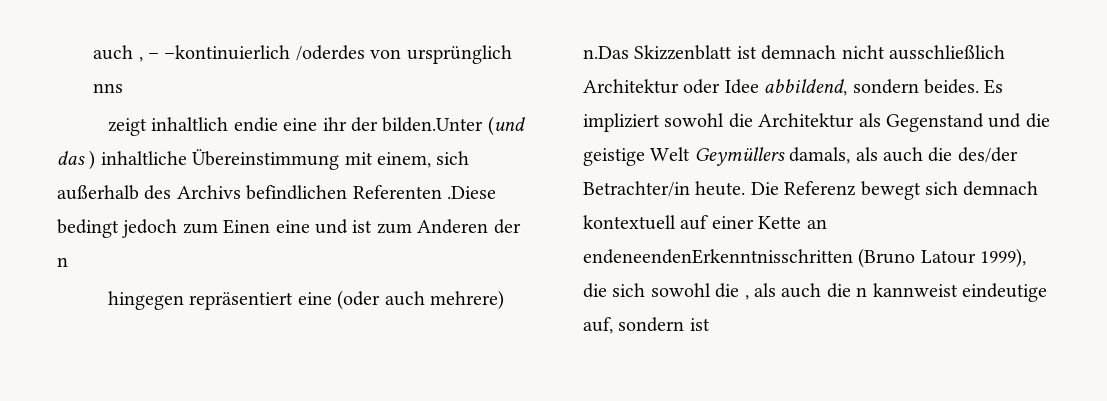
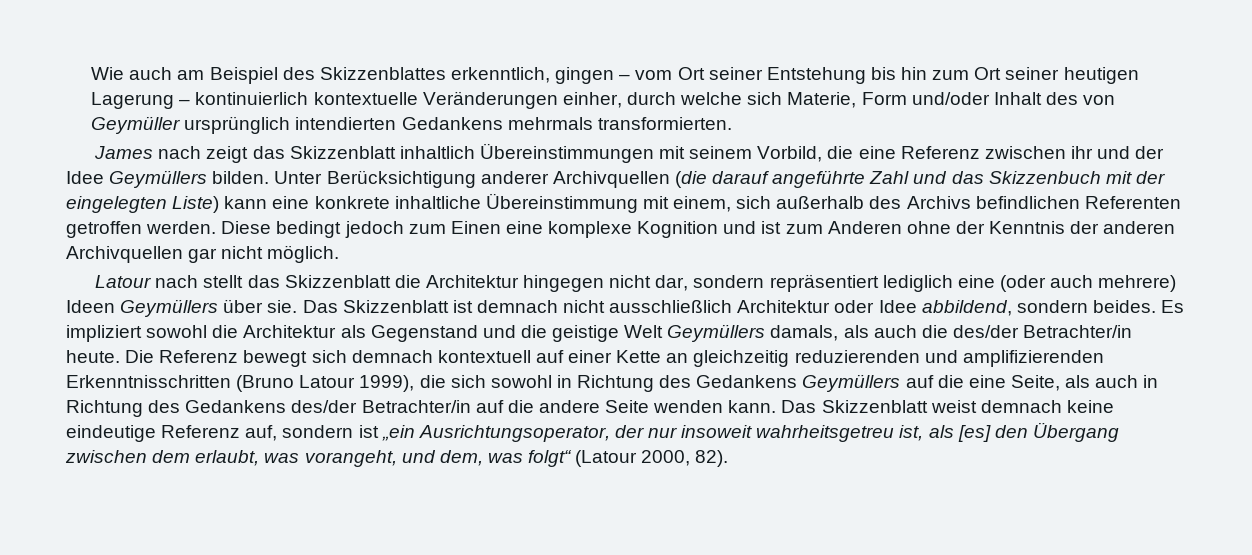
- auch , – –kontinuierlich /oderdes von ursprünglich nns
- zeigt inhaltlich endie eine ihr der bilden.Unter (und das ) inhaltliche Übereinstimmung mit einem, sich außerhalb des Archivs befindlichen Referenten .Diese bedingt jedoch zum Einen eine und ist zum Anderen der n
- hingegen repräsentiert eine (oder auch mehrere) n.Das Skizzenblatt ist demnach nicht ausschließlich Architektur oder Idee abbildend, sondern beides.
+ Wie auch am Beispiel des Skizzenblattes erkenntlich, gingen – vom Ort seiner Entstehung bis hin zum Ort seiner heutigen Lagerung – kontinuierlich kontextuelle Veränderungen einher, durch welche sich Materie, Form und/oder Inhalt des von Geymüller ursprünglich intendierten Gedankens mehrmals transformierten.
+ James nach zeigt das Skizzenblatt inhaltlich Übereinstimmungen mit seinem Vorbild, die eine Referenz zwischen ihr und der Idee Geymüllers bilden. Unter Berücksichtigung anderer Archivquellen (die darauf angeführte Zahl und das Skizzenbuch mit der eingelegten Liste) kann eine konkrete inhaltliche Übereinstimmung mit einem, sich außerhalb des Archivs befindlichen Referenten getroffen werden. Diese bedingt jedoch zum Einen eine komplexe Kognition und ist zum Anderen ohne der Kenntnis der anderen Archivquellen gar nicht möglich.
+ Latour nach stellt das Skizzenblatt die Architektur hingegen nicht dar, sondern repräsentiert lediglich eine (oder auch mehrere) Ideen Geymüllers über sie. Das Skizzenblatt ist demnach nicht ausschließlich Architektur oder Idee abbildend, sondern beides.
- Die Referenz bewegt sich demnach kontextuell auf einer Kette an endeneendenErkenntnisschritten (Bruno Latour 1999), die sich sowohl die , als auch die n kannweist eindeutige auf, sondern ist
+ Die Referenz bewegt sich demnach kontextuell auf einer Kette an gleichzeitig reduzierenden und amplifizierenden Erkenntnisschritten (Bruno Latour 1999), die sich sowohl in Richtung des Gedankens Geymüllers auf die eine Seite, als auch in Richtung des Gedankens des/der Betrachter/in auf die andere Seite wenden kann. Das Skizzenblatt weist demnach keine eindeutige Referenz auf, sondern ist „ein Ausrichtungsoperator, der nur insoweit wahrheitsgetreu ist, als [es] den Übergang zwischen dem erlaubt, was vorangeht, und dem, was folgt“ (Latour 2000, 82).

